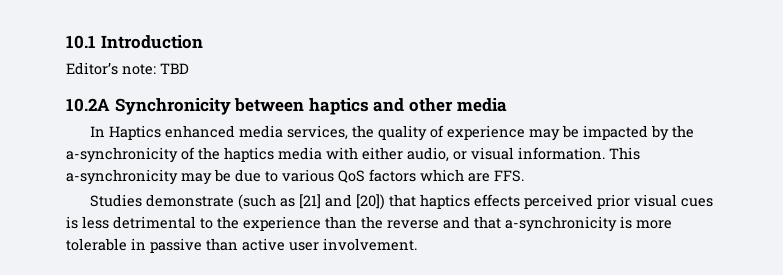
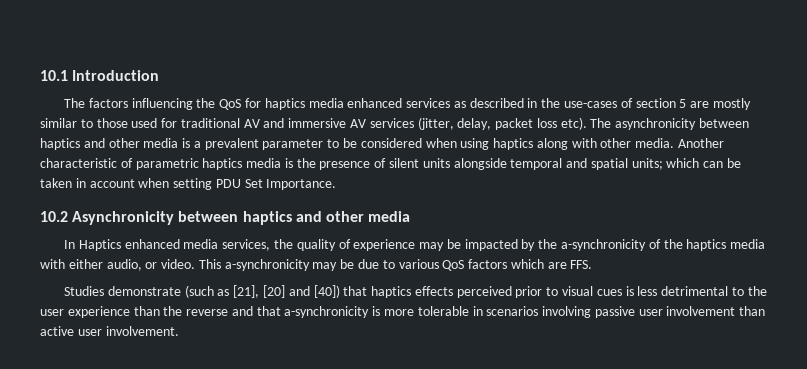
- Editor’s note: TBD
- 10.2A Synchronicity between haptics and other media
+ The factors influencing the QoS for haptics media enhanced services as described in the use-cases of section 5 are mostly similar to those used for traditional AV and immersive AV services (jitter, delay, packet loss etc). The asynchronicity between haptics and other media is a prevalent parameter to be considered when using haptics along with other media. Another characteristic of parametric haptics media is the presence of silent units alongside temporal and spatial units; which can be taken in account when setting PDU Set Importance.
+ 10.2 Asynchronicity between haptics and other media
- In Haptics enhanced media services, the quality of experience may be impacted by the a-synchronicity of the haptics media with either audio, or visual information.
+ In Haptics enhanced media services, the quality of experience may be impacted by the a-synchronicity of the haptics media with either audio, or video.
- Studies demonstrate (such as [21] and [20]) that haptics effects perceived prior visual cues is less detrimental to the experience than the reverse and that a-synchronicity is more tolerable in passive than active user involvement.
+ Studies demonstrate (such as [21], [20] and [40]) that haptics effects perceived prior to visual cues is less detrimental to the user experience than the reverse and that a-synchronicity is more tolerable in scenarios involving passive user involvement than active user involvement.

